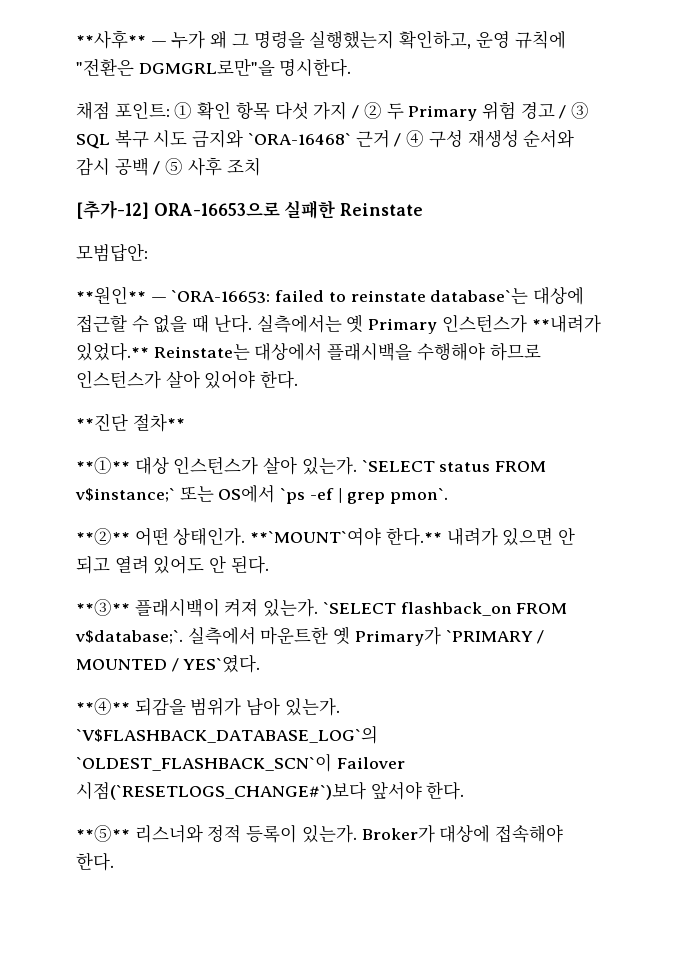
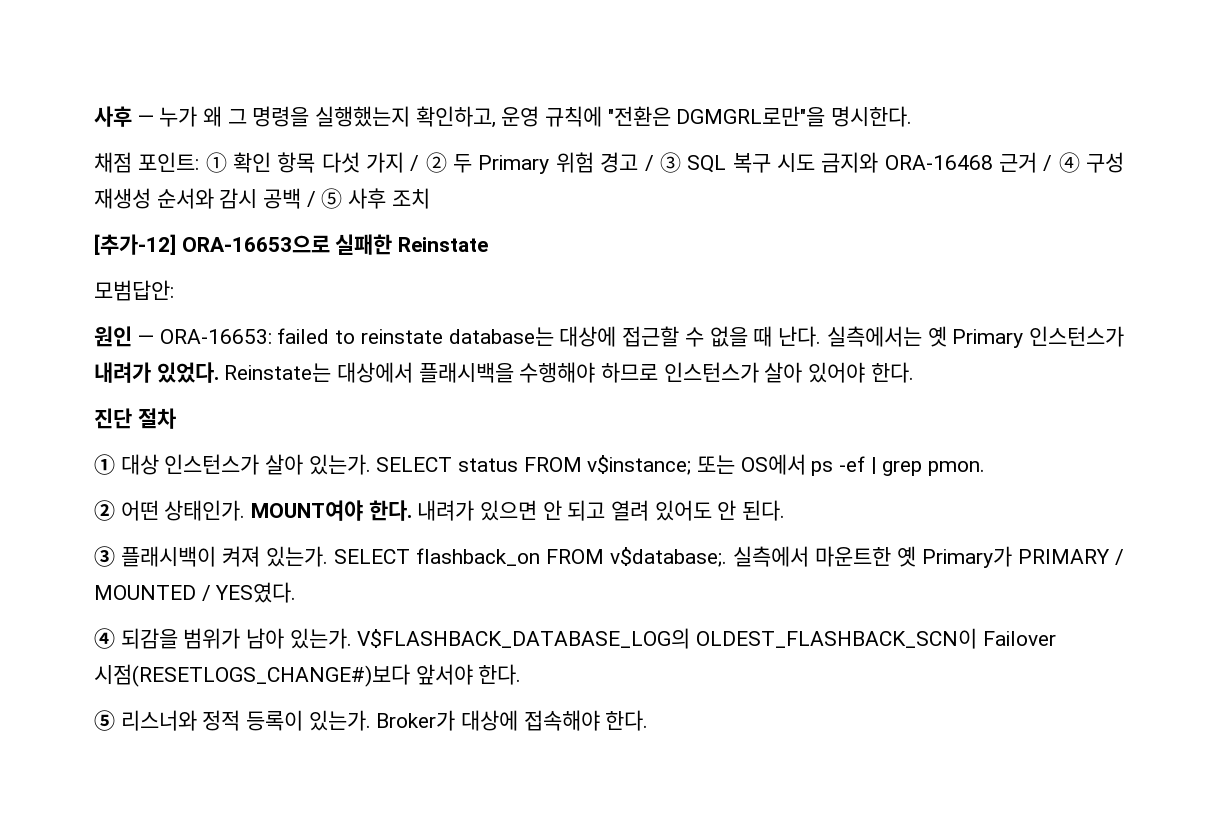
- **사후** — 누가 왜 그 명령을 실행했는지 확인하고, 운영 규칙에 "전환은 DGMGRL로만"을 명시한다.
+ 사후 — 누가 왜 그 명령을 실행했는지 확인하고, 운영 규칙에 "전환은 DGMGRL로만"을 명시한다.
- 채점 포인트: ① 확인 항목 다섯 가지 / ② 두 Primary 위험 경고 / ③ SQL 복구 시도 금지와 `ORA-16468` 근거 / ④ 구성 재생성 순서와 감시 공백 / ⑤ 사후 조치
+ 채점 포인트: ① 확인 항목 다섯 가지 / ② 두 Primary 위험 경고 / ③ SQL 복구 시도 금지와 ORA-16468 근거 / ④ 구성 재생성 순서와 감시 공백 / ⑤ 사후 조치
- **원인** — `ORA-16653: failed to reinstate database`는 대상에 접근할 수 없을 때 난다.
+ 원인 — ORA-16653: failed to reinstate database는 대상에 접근할 수 없을 때 난다.
- 실측에서는 옛 Primary 인스턴스가 **내려가 있었다.** Reinstate는 대상에서 플래시백을 수행해야 하므로 인스턴스가 살아 있어야 한다.
+ 실측에서는 옛 Primary 인스턴스가 내려가 있었다. Reinstate는 대상에서 플래시백을 수행해야 하므로 인스턴스가 살아 있어야 한다.
- **진단 절차**
- **①** 대상 인스턴스가 살아 있는가.
+ 진단 절차
+ ① 대상 인스턴스가 살아 있는가.
- `SELECT status FROM v$instance;` 또는 OS에서 `ps -ef | grep pmon`.
- **②** 어떤 상태인가. **`MOUNT`여야 한다.** 내려가 있으면 안 되고 열려 있어도 안 된다.
+ SELECT status FROM v$instance; 또는 OS에서 ps -ef | grep pmon.
+ ② 어떤 상태인가. MOUNT여야 한다. 내려가 있으면 안 되고 열려 있어도 안 된다.
- **③** 플래시백이 켜져 있는가.
+ ③ 플래시백이 켜져 있는가.
- `SELECT flashback_on FROM v$database;`.
+ SELECT flashback_on FROM v$database;.
- 실측에서 마운트한 옛 Primary가 `PRIMARY / MOUNTED / YES`였다.
- **④** 되감을 범위가 남아 있는가.
+ 실측에서 마운트한 옛 Primary가 PRIMARY / MOUNTED / YES였다.
+ ④ 되감을 범위가 남아 있는가.
- `V$FLASHBACK_DATABASE_LOG`의 `OLDEST_FLASHBACK_SCN`이 Failover 시점(`RESETLOGS_CHANGE#`)보다 앞서야 한다.
+ V$FLASHBACK_DATABASE_LOG의 OLDEST_FLASHBACK_SCN이 Failover 시점(RESETLOGS_CHANGE#)보다 앞서야 한다.
- **⑤** 리스너와 정적 등록이 있는가.
+ ⑤ 리스너와 정적 등록이 있는가.

